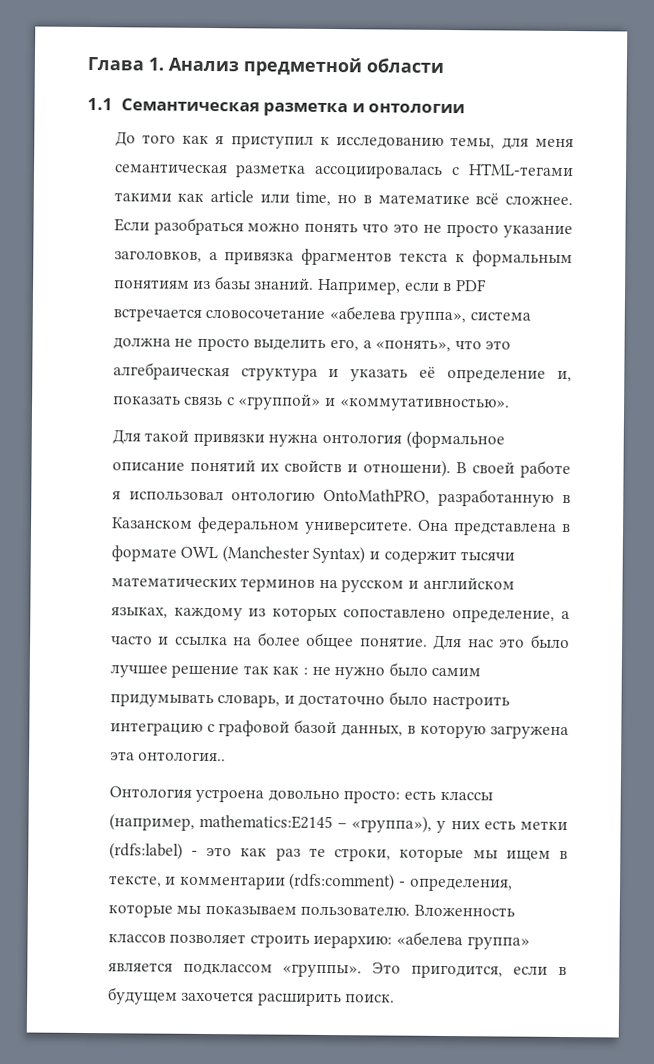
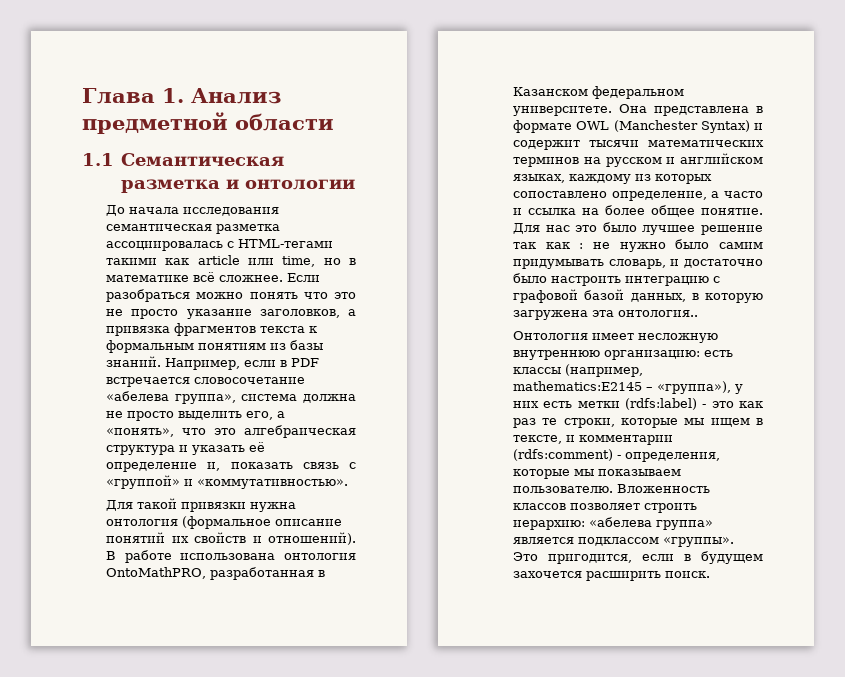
- До того как я приступил к исследованию темы, для меня семантическая разметка ассоциировалась с HTML-тегами такими как article или time, но в математике всё сложнее.
+ До начала исследования семантическая разметка ассоциировалась с HTML-тегами такими как article или time, но в математике всё сложнее.
- Для такой привязки нужна онтология (формальное описание понятий их свойств и отношени). В своей работе я использовал онтологию OntoMathPRO, разработанную в Казанском федеральном университете.
+ Для такой привязки нужна онтология (формальное описание понятий их свойств и отношений). В работе использована онтология OntoMathPRO, разработанная в Казанском федеральном университете.
- Онтология устроена довольно просто: есть классы (например, mathematics:E2145 – «группа»), у них есть метки (rdfs:label) - это как раз те строки, которые мы ищем в тексте, и комментарии (rdfs:comment) - определения, которые мы показываем пользователю.
+ Онтология имеет несложную внутреннюю организацию: есть классы (например, mathematics:E2145 – «группа»), у них есть метки (rdfs:label) - это как раз те строки, которые мы ищем в тексте, и комментарии (rdfs:comment) - определения, которые мы показываем пользователю.

